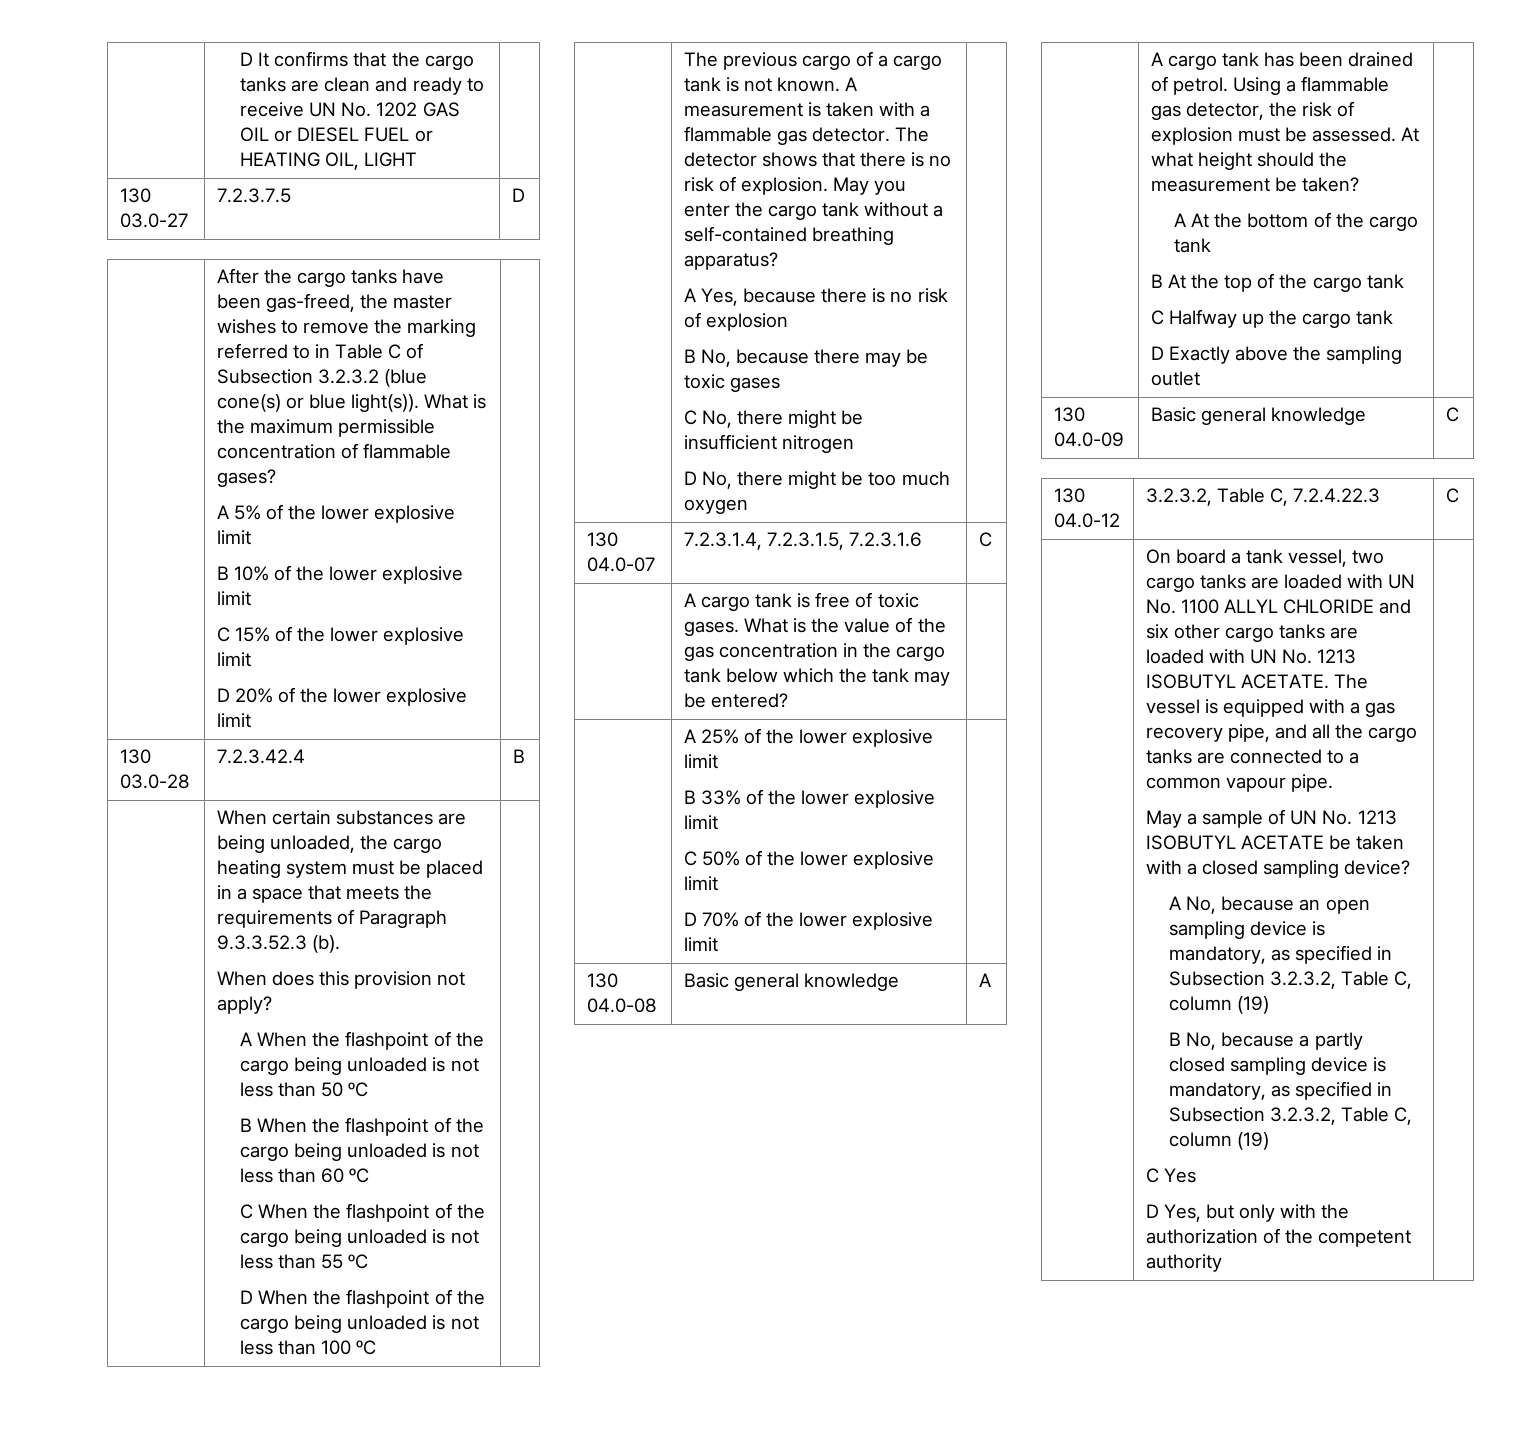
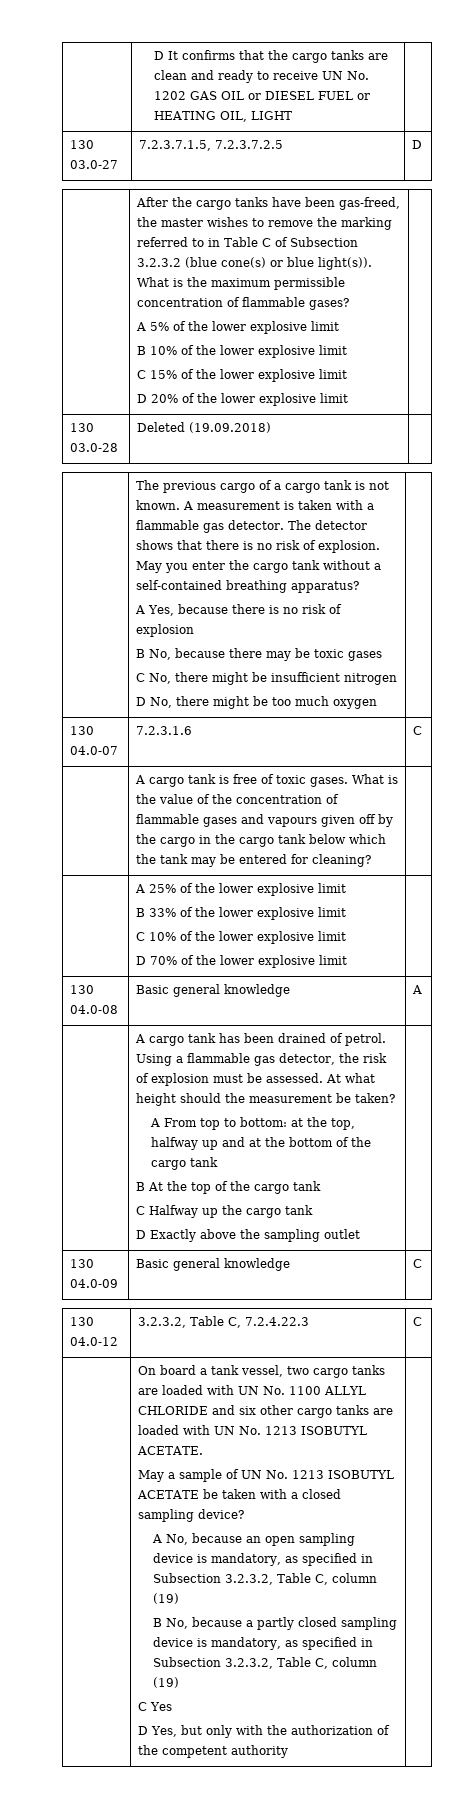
- 130 03.0-27 | 7.2.3.7.5 | D
+ 130 03.0-27 | 7.2.3.7.1.5, 7.2.3.7.2.5 | D
- 130 03.0-28 | 7.2.3.42.4 | B
- | When certain substances are being unloaded, the cargo heating system must be placed in a space that meets the requirements of Paragraph 9.3.3.52.3 (b).
- When does this provision not apply?
- A When the flashpoint of the cargo being unloaded is not less than 50 ºC
- B When the flashpoint of the cargo being unloaded is not less than 60 ºC
- C When the flashpoint of the cargo being unloaded is not less than 55 ºC
- D When the flashpoint of the cargo being unloaded is not less than 100 ºC
+ 130 03.0-28 | Deleted (19.09.2018) |
- 130 04.0-07 | 7.2.3.1.4, 7.2.3.1.5, 7.2.3.1.6 | C
+ 130 04.0-07 | 7.2.3.1.6 | C
- | A cargo tank is free of toxic gases. What is the value of the gas concentration in the cargo tank below which the tank may be entered? |
+ | A cargo tank is free of toxic gases. What is the value of the concentration of flammable gases and vapours given off by the cargo in the cargo tank below which the tank may be entered for cleaning? |
  | A 25% of the lower explosive limit
  B 33% of the lower explosive limit
- C 50% of the lower explosive limit
+ C 10% of the lower explosive limit
- A At the bottom of the cargo tank
+ A From top to bottom: at the top, halfway up and at the bottom of the cargo tank
- The vessel is equipped with a gas recovery pipe, and all the cargo tanks are connected to a common vapour pipe.

